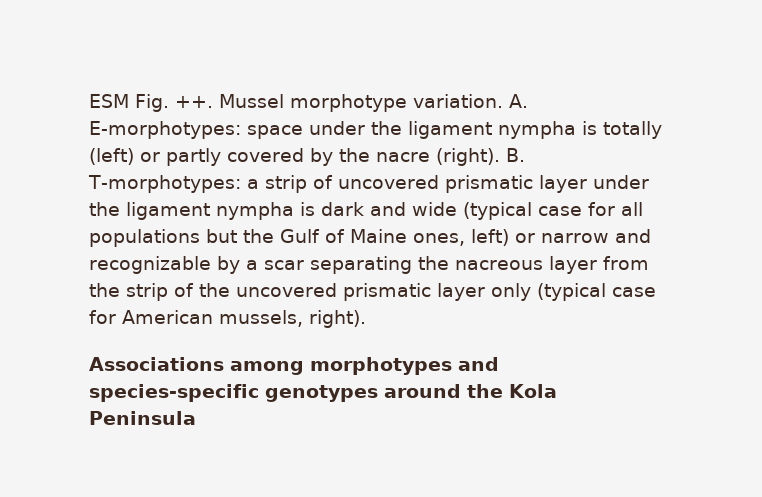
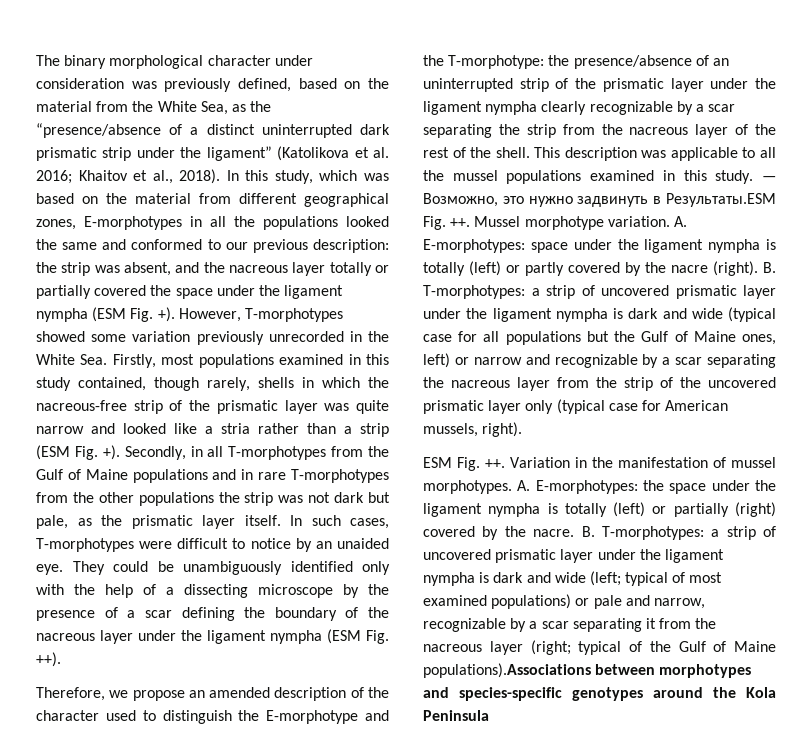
- ESM Fig. ++.
+ The binary morphological character under consideration was previously defined, based on the material from the White Sea, as the “presence/absence of a distinct uninterrupted dark prismatic strip under the ligament” (Katolikova et al. 2016; Khaitov et al., 2018). In this study, which was based on the material from different geographical zones, E-morphotypes in all the populations looked the same and conformed to our previous description: the strip was absent, and the nacreous layer totally or partially covered the space under the ligament nympha (ESM Fig. +). However, T-morphotypes showed some variation previously unrecorded in the White Sea. Firstly, most populations examined in this study contained, though rarely, shells in which the nacreous-free strip of the prismatic layer was quite narrow and looked like a stria rather than a strip (ESM Fig. +). Secondly, in all T-morphotypes from the Gulf of Maine populations and in rare T-morphotypes from the other populations the strip was not dark but pale, as the prismatic layer itself. In such cases, T-morphotypes were difficult to notice by an unaided eye. They could be unambiguously identified only with the help of a dissecting microscope by the presence of a scar defining the boundary of the nacreous layer under the ligament nympha (ESM Fig. ++).
+ Therefore, we propose an amended description of the character used to distinguish the E-morphotype and the T-morphotype: the presence/absence of an uninterrupted strip of the prismatic layer under the ligament nympha clearly recognizable by a scar separating the strip from the nacreous layer of the rest of the shell. This description was applicable to all the mussel populations examined in this study. — Возможно, это нужно задвинуть в Результаты.ESM Fig. ++.
- Associations among morphotypes and species-specific genotypes around the Kola Peninsula
+ ESM Fig. ++. Variation in the manifestation of mussel morphotypes. A. E-morphotypes: the space under the ligament nympha is totally (left) or partially (right) covered by the nacre. B. T-morphotypes: a strip of uncovered prismatic layer under the ligament nympha is dark and wide (left; typical of most examined populations) or pale and narrow, recognizable by a scar separating it from the nacreous layer (right; typical of the Gulf of Maine populations).Associations between morphotypes and species-specific genotypes around the Kola Peninsula

